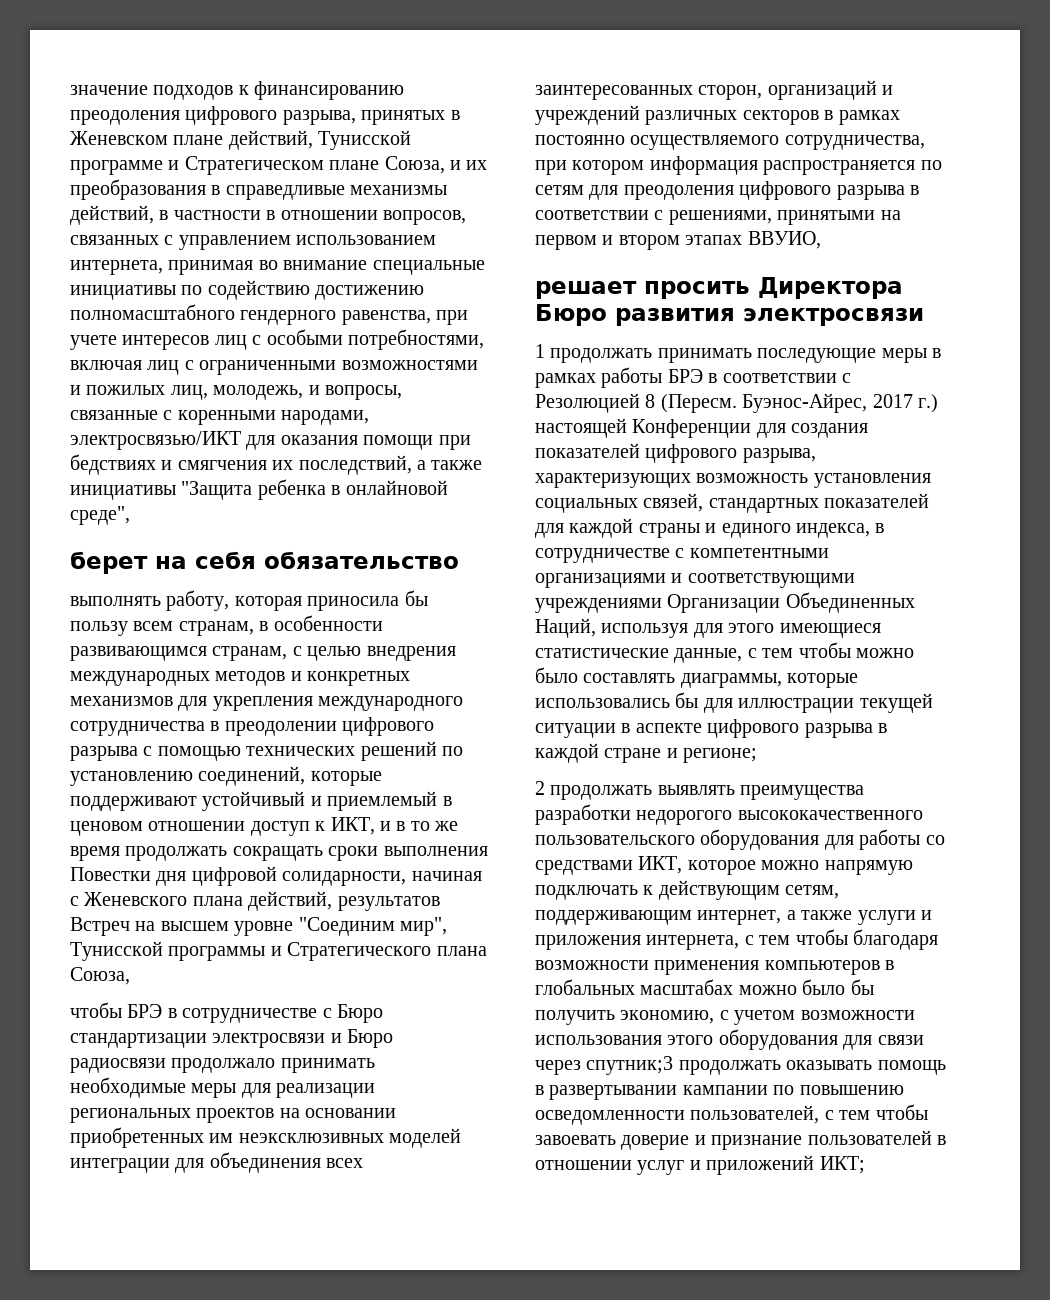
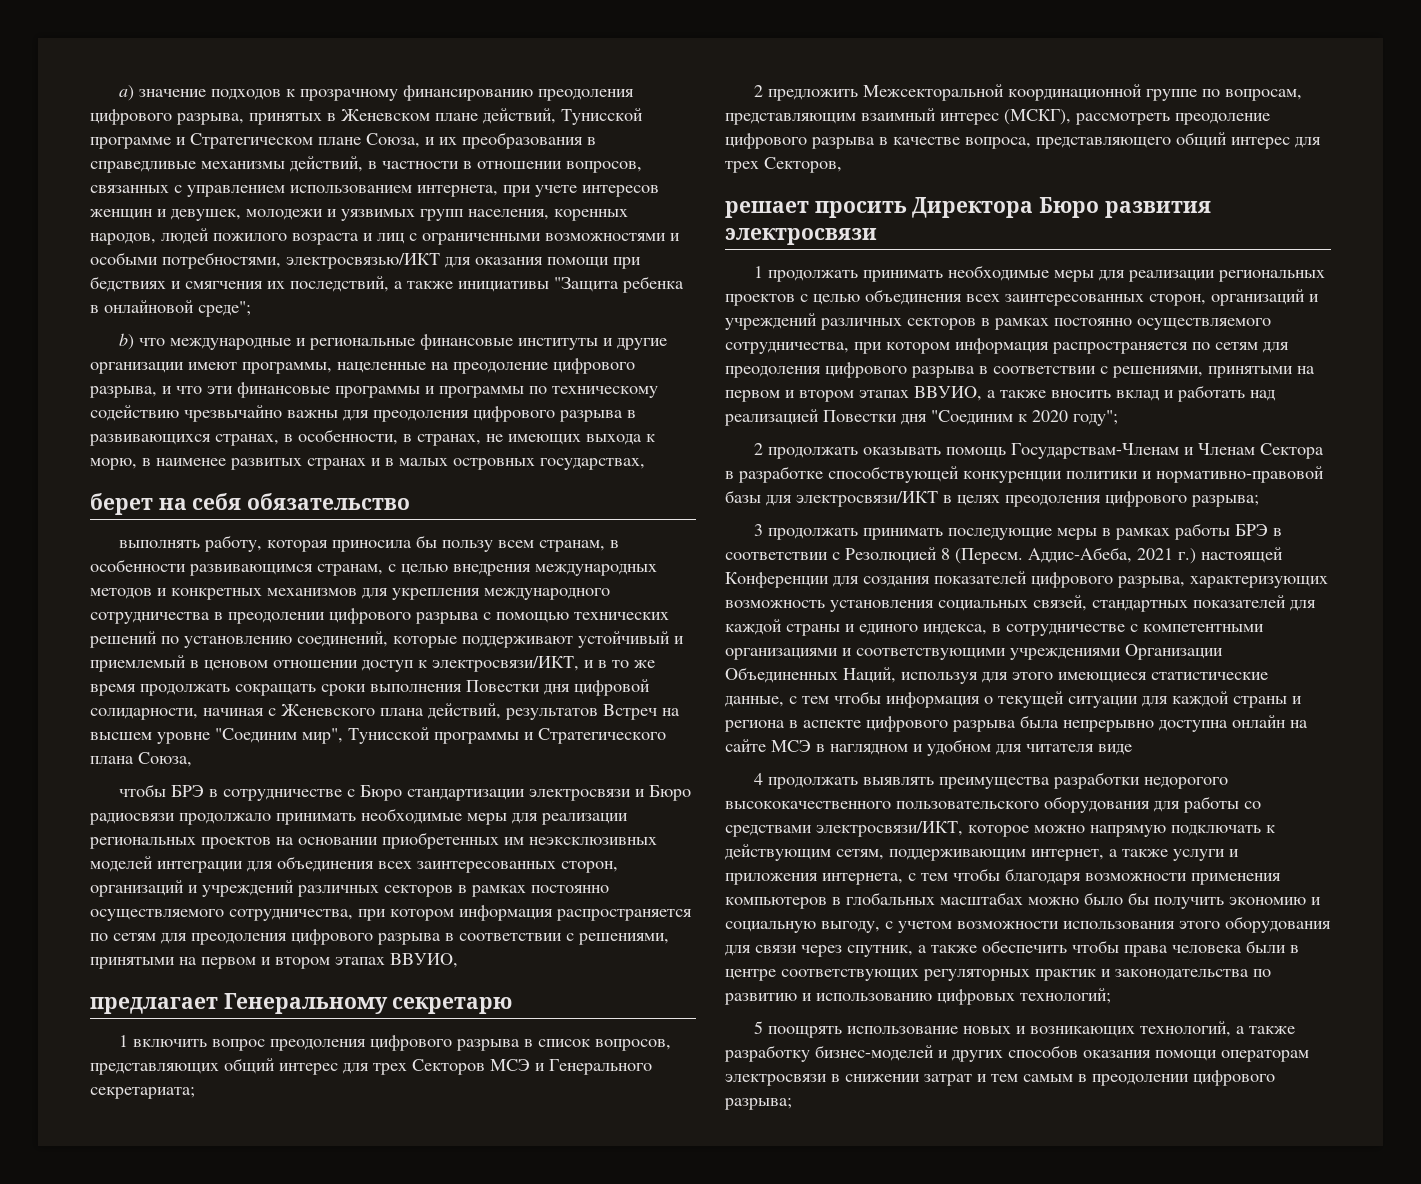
- значение подходов к финансированию преодоления цифрового разрыва, принятых в Женевском плане действий, Тунисской программе и Стратегическом плане Союза, и их преобразования в справедливые механизмы действий, в частности в отношении вопросов, связанных с управлением использованием интернета, принимая во внимание специальные инициативы по содействию достижению полномасштабного гендерного равенства, при учете интересов лиц с особыми потребностями, включая лиц с ограниченными возможностями и пожилых лиц, молодежь, и вопросы, связанные с коренными народами, электросвязью/ИКТ для оказания помощи при бедствиях и смягчения их последствий, а также инициативы "Защита ребенка в онлайновой среде",
+ a) значение подходов к прозрачному финансированию преодоления цифрового разрыва, принятых в Женевском плане действий, Тунисской программе и Стратегическом плане Союза, и их преобразования в справедливые механизмы действий, в частности в отношении вопросов, связанных с управлением использованием интернета, при учете интересов женщин и девушек, молодежи и уязвимых групп населения, коренных народов, людей пожилого возраста и лиц с ограниченными возможностями и особыми потребностями, электросвязью/ИКТ для оказания помощи при бедствиях и смягчения их последствий, а также инициативы "Защита ребенка в онлайновой среде";
+ b) что международные и региональные финансовые институты и другие организации имеют программы, нацеленные на преодоление цифрового разрыва, и что эти финансовые программы и программы по техническому содействию чрезвычайно важны для преодоления цифрового разрыва в развивающихся странах, в особенности, в странах, не имеющих выхода к морю, в наименее развитых странах и в малых островных государствах,
- выполнять работу, которая приносила бы пользу всем странам, в особенности развивающимся странам, с целью внедрения международных методов и конкретных механизмов для укрепления международного сотрудничества в преодолении цифрового разрыва с помощью технических решений по установлению соединений, которые поддерживают устойчивый и приемлемый в ценовом отношении доступ к ИКТ, и в то же время продолжать сокращать сроки выполнения Повестки дня цифровой солидарности, начиная с Женевского плана действий, результатов Встреч на высшем уровне "Соединим мир", Тунисской программы и Стратегического плана Союза,
+ выполнять работу, которая приносила бы пользу всем странам, в особенности развивающимся странам, с целью внедрения международных методов и конкретных механизмов для укрепления международного сотрудничества в преодолении цифрового разрыва с помощью технических решений по установлению соединений, которые поддерживают устойчивый и приемлемый в ценовом отношении доступ к электросвязи/ИКТ, и в то же время продолжать сокращать сроки выполнения Повестки дня цифровой солидарности, начиная с Женевского плана действий, результатов Встреч на высшем уровне "Соединим мир", Тунисской программы и Стратегического плана Союза,
+ предлагает Генеральному секретарю
+ 1 включить вопрос преодоления цифрового разрыва в список вопросов, представляющих общий интерес для трех Секторов МСЭ и Генерального секретариата;
+ 2 предложить Межсекторальной координационной группе по вопросам, представляющим взаимный интерес (МСКГ), рассмотреть преодоление цифрового разрыва в качестве вопроса, представляющего общий интерес для трех Секторов,
- 1 продолжать принимать последующие меры в рамках работы БРЭ в соответствии с Резолюцией 8 (Пересм.
+ 1 продолжать принимать необходимые меры для реализации региональных проектов с целью объединения всех заинтересованных сторон, организаций и учреждений различных секторов в рамках постоянно осуществляемого сотрудничества, при котором информация распространяется по сетям для преодоления цифрового разрыва в соответствии с решениями, принятыми на первом и втором этапах ВВУИО, а также вносить вклад и работать над реализацией Повестки дня "Соединим к 2020 году";
+ 2 продолжать оказывать помощь Государствам-Членам и Членам Сектора в разработке способствующей конкуренции политики и нормативно-правовой базы для электросвязи/ИКТ в целях преодоления цифрового разрыва;
+ 3 продолжать принимать последующие меры в рамках работы БРЭ в соответствии с Резолюцией 8 (Пересм.
- Буэнос-Айрес, 2017 г.) настоящей Конференции для создания показателей цифрового разрыва, характеризующих возможность установления социальных связей, стандартных показателей для каждой страны и единого индекса, в сотрудничестве с компетентными организациями и соответствующими учреждениями Организации Объединенных Наций, используя для этого имеющиеся статистические данные, с тем чтобы можно было составлять диаграммы, которые использовались бы для иллюстрации текущей ситуации в аспекте цифрового разрыва в каждой стране и регионе;
- 2 продолжать выявлять преимущества разработки недорогого высококачественного пользовательского оборудования для работы со средствами ИКТ, которое можно напрямую подключать к действующим сетям, поддерживающим интернет, а также услуги и приложения интернета, с тем чтобы благодаря возможности применения компьютеров в глобальных масштабах можно было бы получить экономию, с учетом возможности использования этого оборудования для связи через спутник;3 продолжать оказывать помощь в развертывании кампании по повышению осведомленности пользователей, с тем чтобы завоевать доверие и признание пользователей в отношении услуг и приложений ИКТ;
+ Аддис-Абеба, 2021 г.) настоящей Конференции для создания показателей цифрового разрыва, характеризующих возможность установления социальных связей, стандартных показателей для каждой страны и единого индекса, в сотрудничестве с компетентными организациями и соответствующими учреждениями Организации Объединенных Наций, используя для этого имеющиеся статистические данные, с тем чтобы информация о текущей ситуации для каждой страны и региона в аспекте цифрового разрыва была непрерывно доступна онлайн на сайте МСЭ в наглядном и удобном для читателя виде
+ 4 продолжать выявлять преимущества разработки недорогого высококачественного пользовательского оборудования для работы со средствами электросвязи/ИКТ, которое можно напрямую подключать к действующим сетям, поддерживающим интернет, а также услуги и приложения интернета, с тем чтобы благодаря возможности применения компьютеров в глобальных масштабах можно было бы получить экономию и социальную выгоду, с учетом возможности использования этого оборудования для связи через спутник, а также обеспечить чтобы права человека были в центре соответствующих регуляторных практик и законодательства по развитию и использованию цифровых технологий;
+ 5 поощрять использование новых и возникающих технологий, а также разработку бизнес-моделей и других способов оказания помощи операторам электросвязи в снижении затрат и тем самым в преодолении цифрового разрыва;

